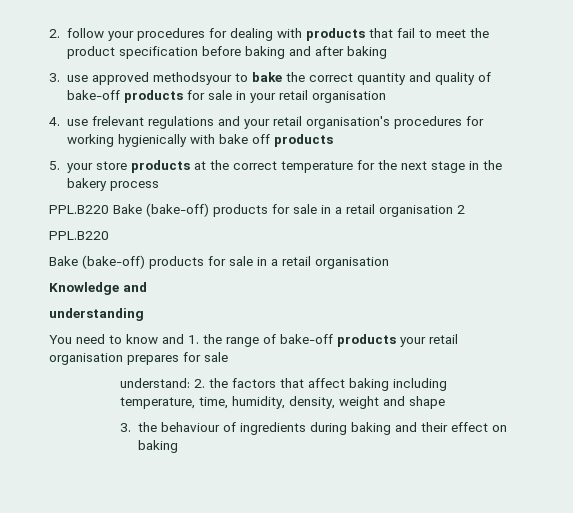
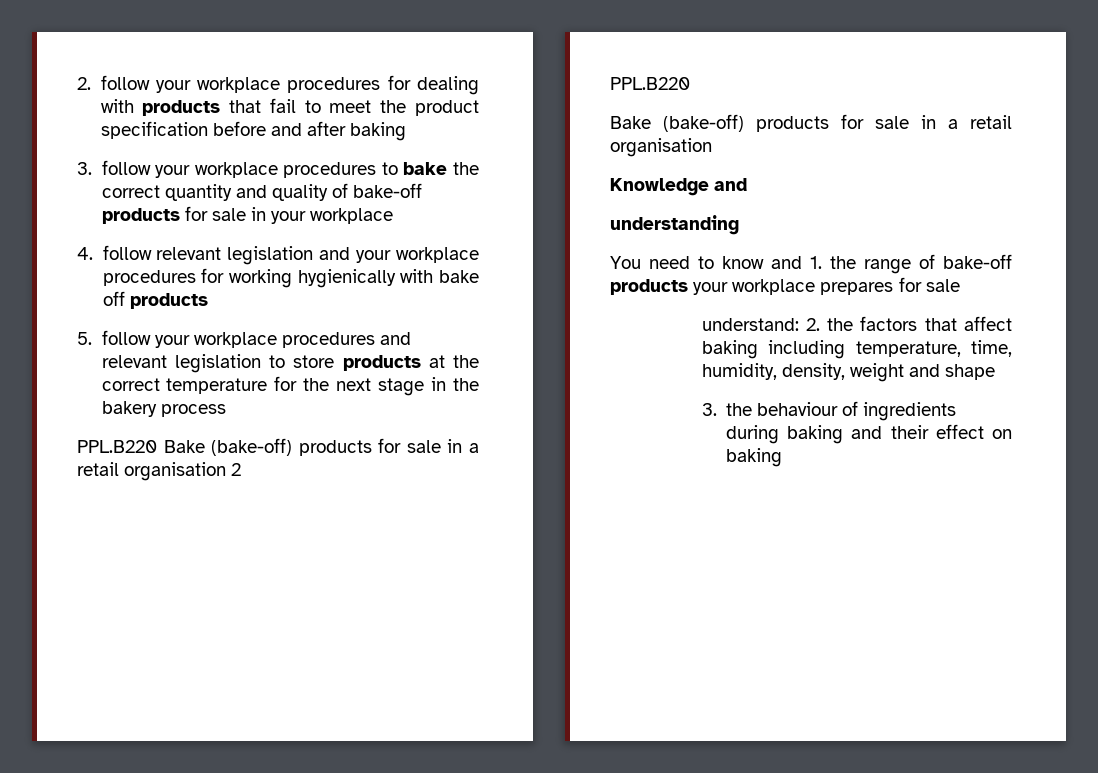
- 2. follow your procedures for dealing with products that fail to meet the product specification before baking and after baking
+ 2. follow your workplace procedures for dealing with products that fail to meet the product specification before and after baking
- 3. use approved methodsyour to bake the correct quantity and quality of bake-off products for sale in your retail organisation
+ 3. follow your workplace procedures to bake the correct quantity and quality of bake-off products for sale in your workplace
- 4. use frelevant regulations and your retail organisation's procedures for working hygienically with bake off products
+ 4. follow relevant legislation and your workplace procedures for working hygienically with bake off products
- 5. your store products at the correct temperature for the next stage in the bakery process
+ 5. follow your workplace procedures and relevant legislation to store products at the correct temperature for the next stage in the bakery process
- You need to know and 1. the range of bake-off products your retail organisation prepares for sale
+ You need to know and 1. the range of bake-off products your workplace prepares for sale

